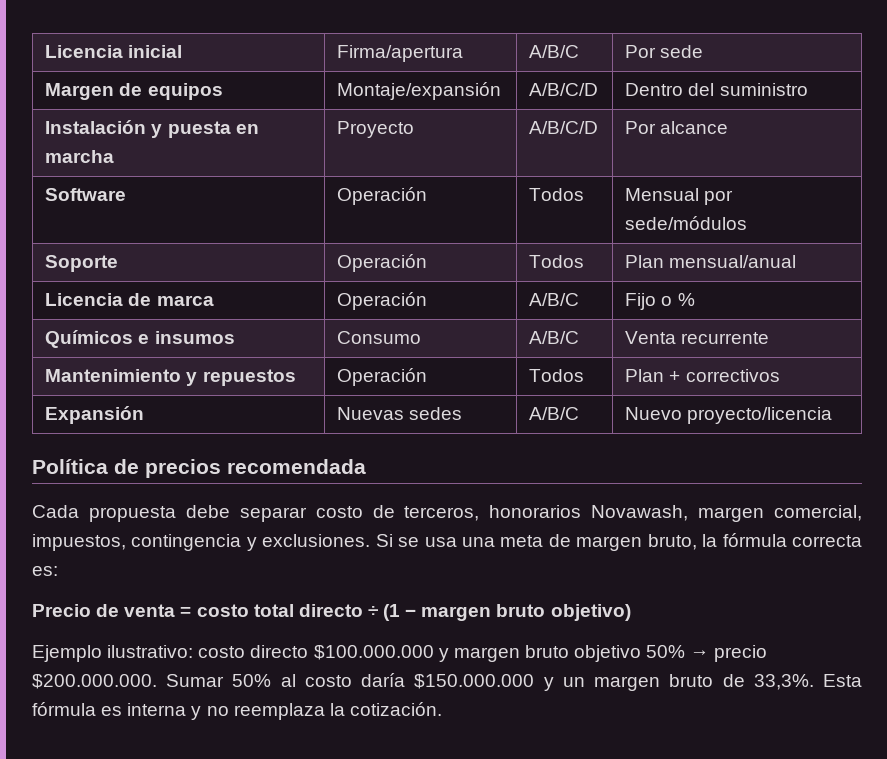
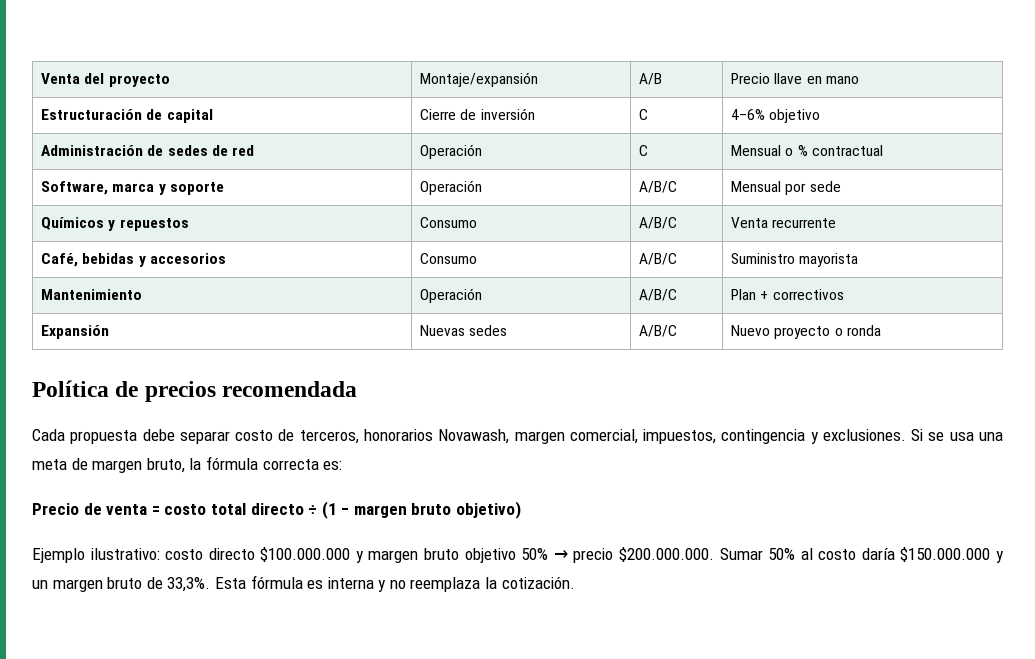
- Licencia inicial | Firma/apertura | A/B/C | Por sede
- Margen de equipos | Montaje/expansión | A/B/C/D | Dentro del suministro
- Instalación y puesta en marcha | Proyecto | A/B/C/D | Por alcance
- Software | Operación | Todos | Mensual por sede/módulos
- Soporte | Operación | Todos | Plan mensual/anual
- Licencia de marca | Operación | A/B/C | Fijo o %
+ Venta del proyecto | Montaje/expansión | A/B | Precio llave en mano
+ Estructuración de capital | Cierre de inversión | C | 4–6% objetivo
+ Administración de sedes de red | Operación | C | Mensual o % contractual
+ Software, marca y soporte | Operación | A/B/C | Mensual por sede
- Químicos e insumos | Consumo | A/B/C | Venta recurrente
+ Químicos y repuestos | Consumo | A/B/C | Venta recurrente
+ Café, bebidas y accesorios | Consumo | A/B/C | Suministro mayorista
- Mantenimiento y repuestos | Operación | Todos | Plan + correctivos
+ Mantenimiento | Operación | A/B/C | Plan + correctivos
- Expansión | Nuevas sedes | A/B/C | Nuevo proyecto/licencia
+ Expansión | Nuevas sedes | A/B/C | Nuevo proyecto o ronda

